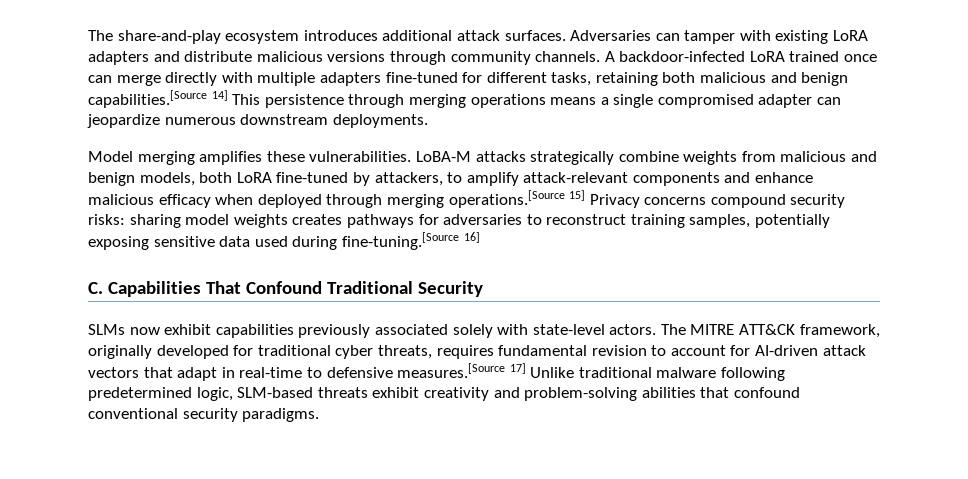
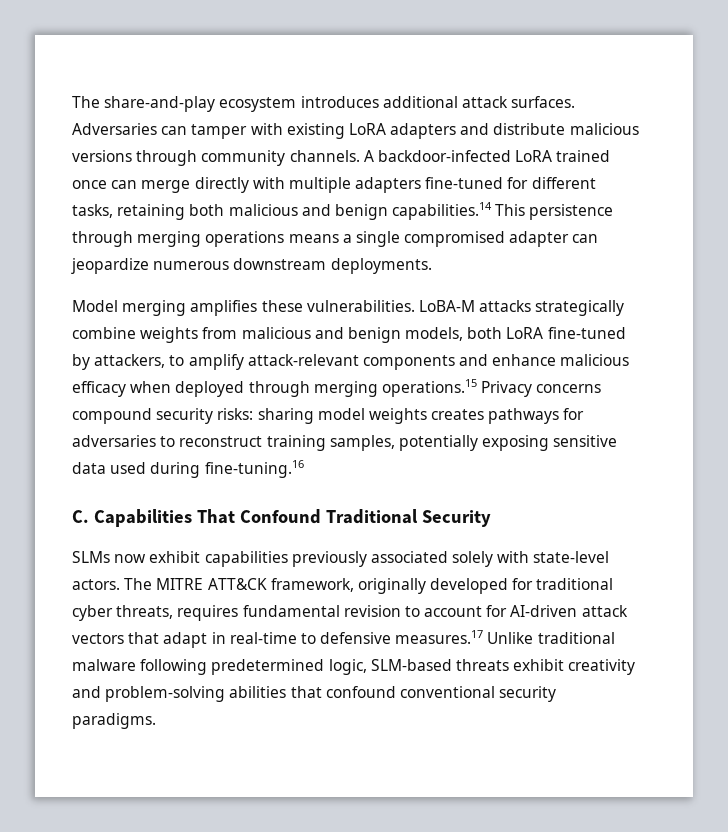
- A backdoor-infected LoRA trained once can merge directly with multiple adapters fine-tuned for different tasks, retaining both malicious and benign capabilities.[Source 14] This persistence through merging operations means a single compromised adapter can jeopardize numerous downstream deployments.
+ A backdoor-infected LoRA trained once can merge directly with multiple adapters fine-tuned for different tasks, retaining both malicious and benign capabilities.14 This persistence through merging operations means a single compromised adapter can jeopardize numerous downstream deployments.
- LoBA-M attacks strategically combine weights from malicious and benign models, both LoRA fine-tuned by attackers, to amplify attack-relevant components and enhance malicious efficacy when deployed through merging operations.[Source 15] Privacy concerns compound security risks: sharing model weights creates pathways for adversaries to reconstruct training samples, potentially exposing sensitive data used during fine-tuning.[Source 16]
+ LoBA-M attacks strategically combine weights from malicious and benign models, both LoRA fine-tuned by attackers, to amplify attack-relevant components and enhance malicious efficacy when deployed through merging operations.15 Privacy concerns compound security risks: sharing model weights creates pathways for adversaries to reconstruct training samples, potentially exposing sensitive data used during fine-tuning.16
- The MITRE ATT&CK framework, originally developed for traditional cyber threats, requires fundamental revision to account for AI-driven attack vectors that adapt in real-time to defensive measures.[Source 17] Unlike traditional malware following predetermined logic, SLM-based threats exhibit creativity and problem-solving abilities that confound conventional security paradigms.
+ The MITRE ATT&CK framework, originally developed for traditional cyber threats, requires fundamental revision to account for AI-driven attack vectors that adapt in real-time to defensive measures.17 Unlike traditional malware following predetermined logic, SLM-based threats exhibit creativity and problem-solving abilities that confound conventional security paradigms.

